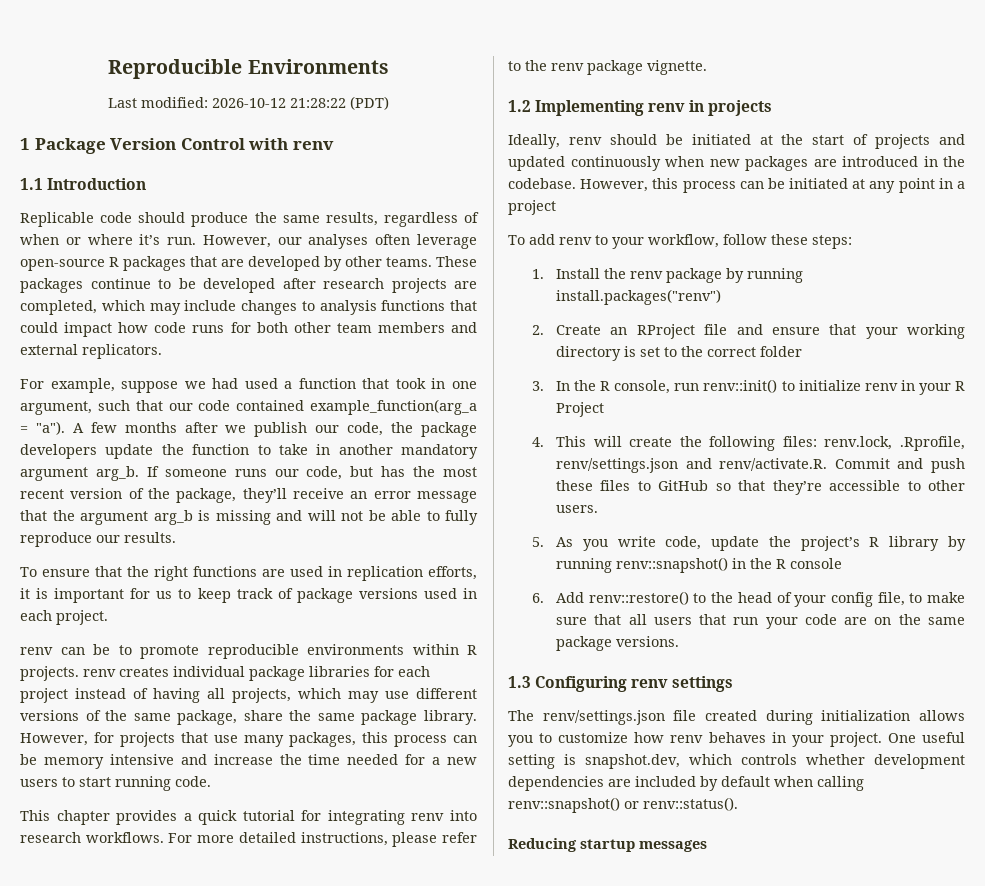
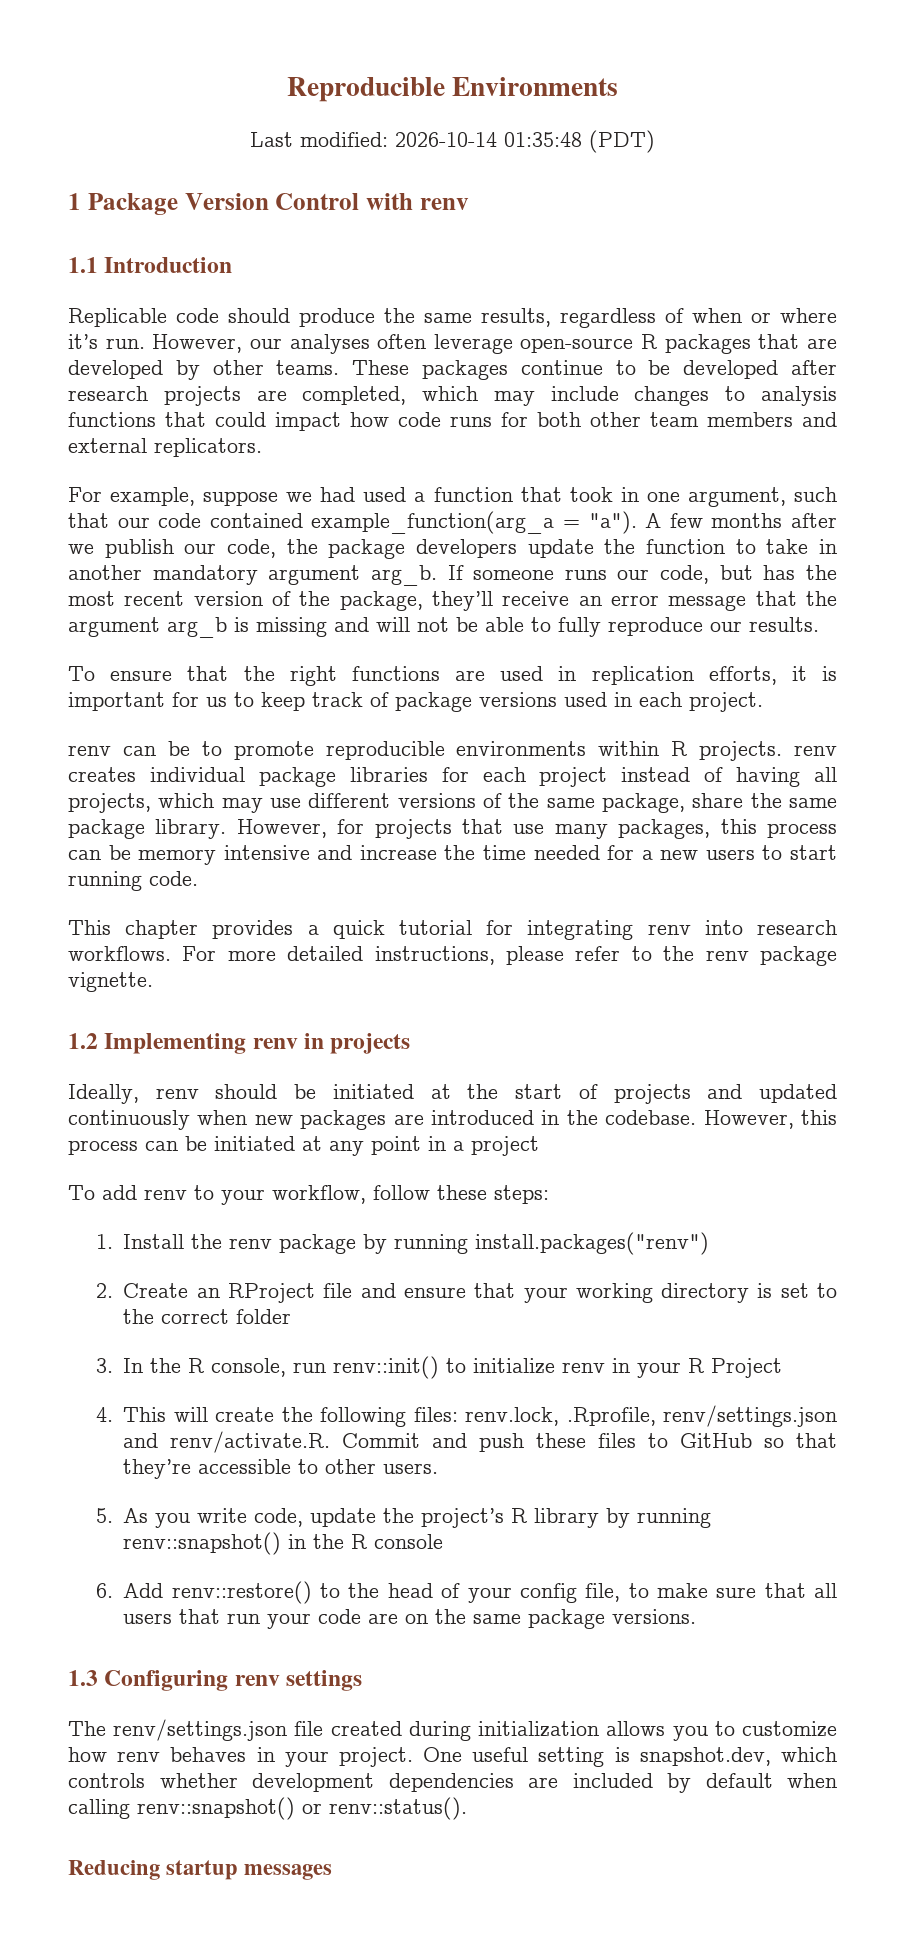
- Last modified: 2026-10-12 21:28:22 (PDT)
+ Last modified: 2026-10-14 01:35:48 (PDT)

